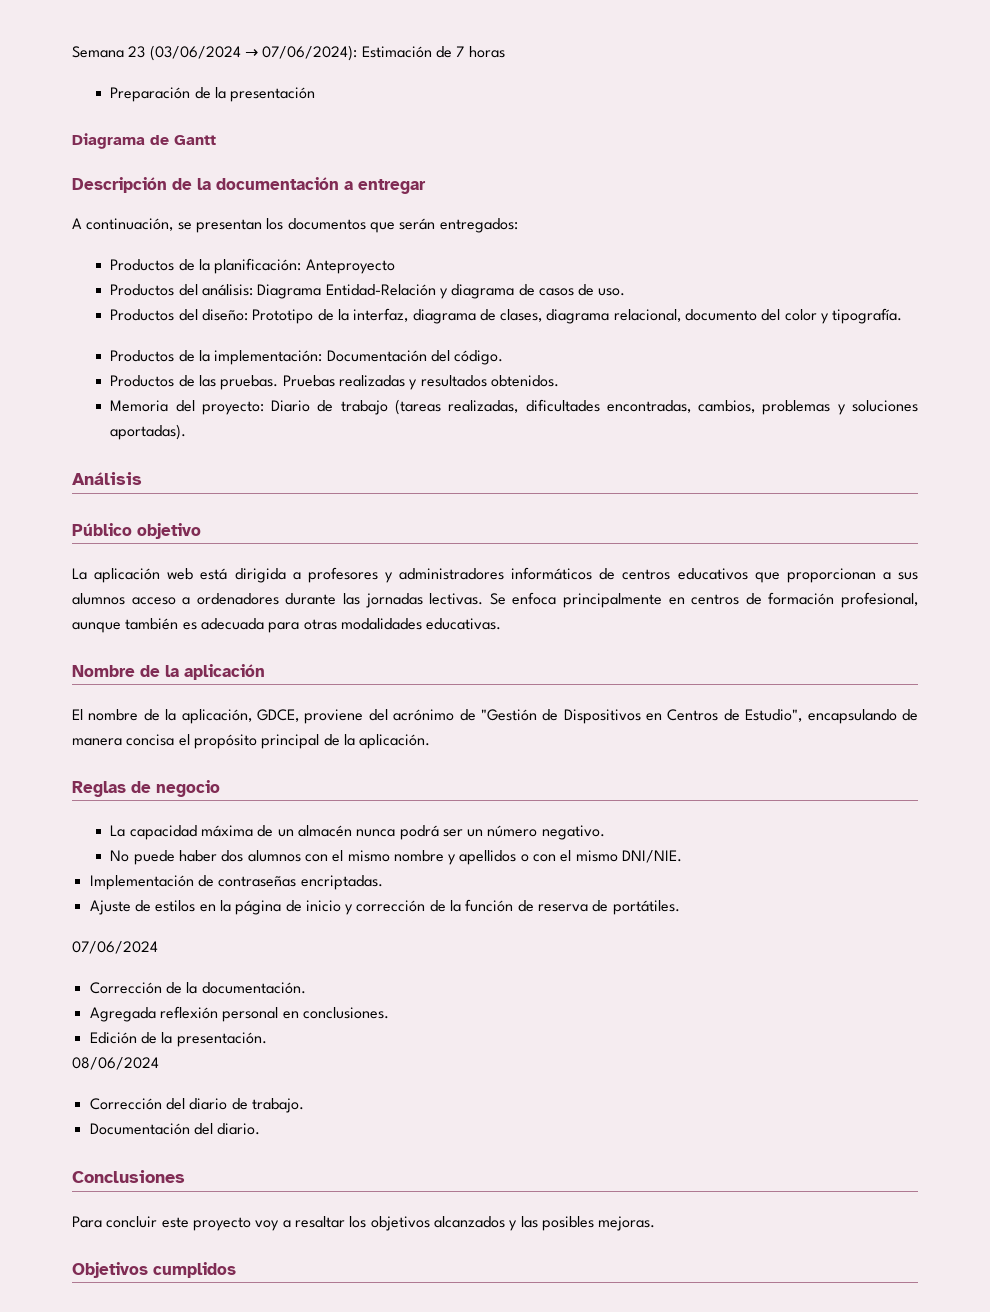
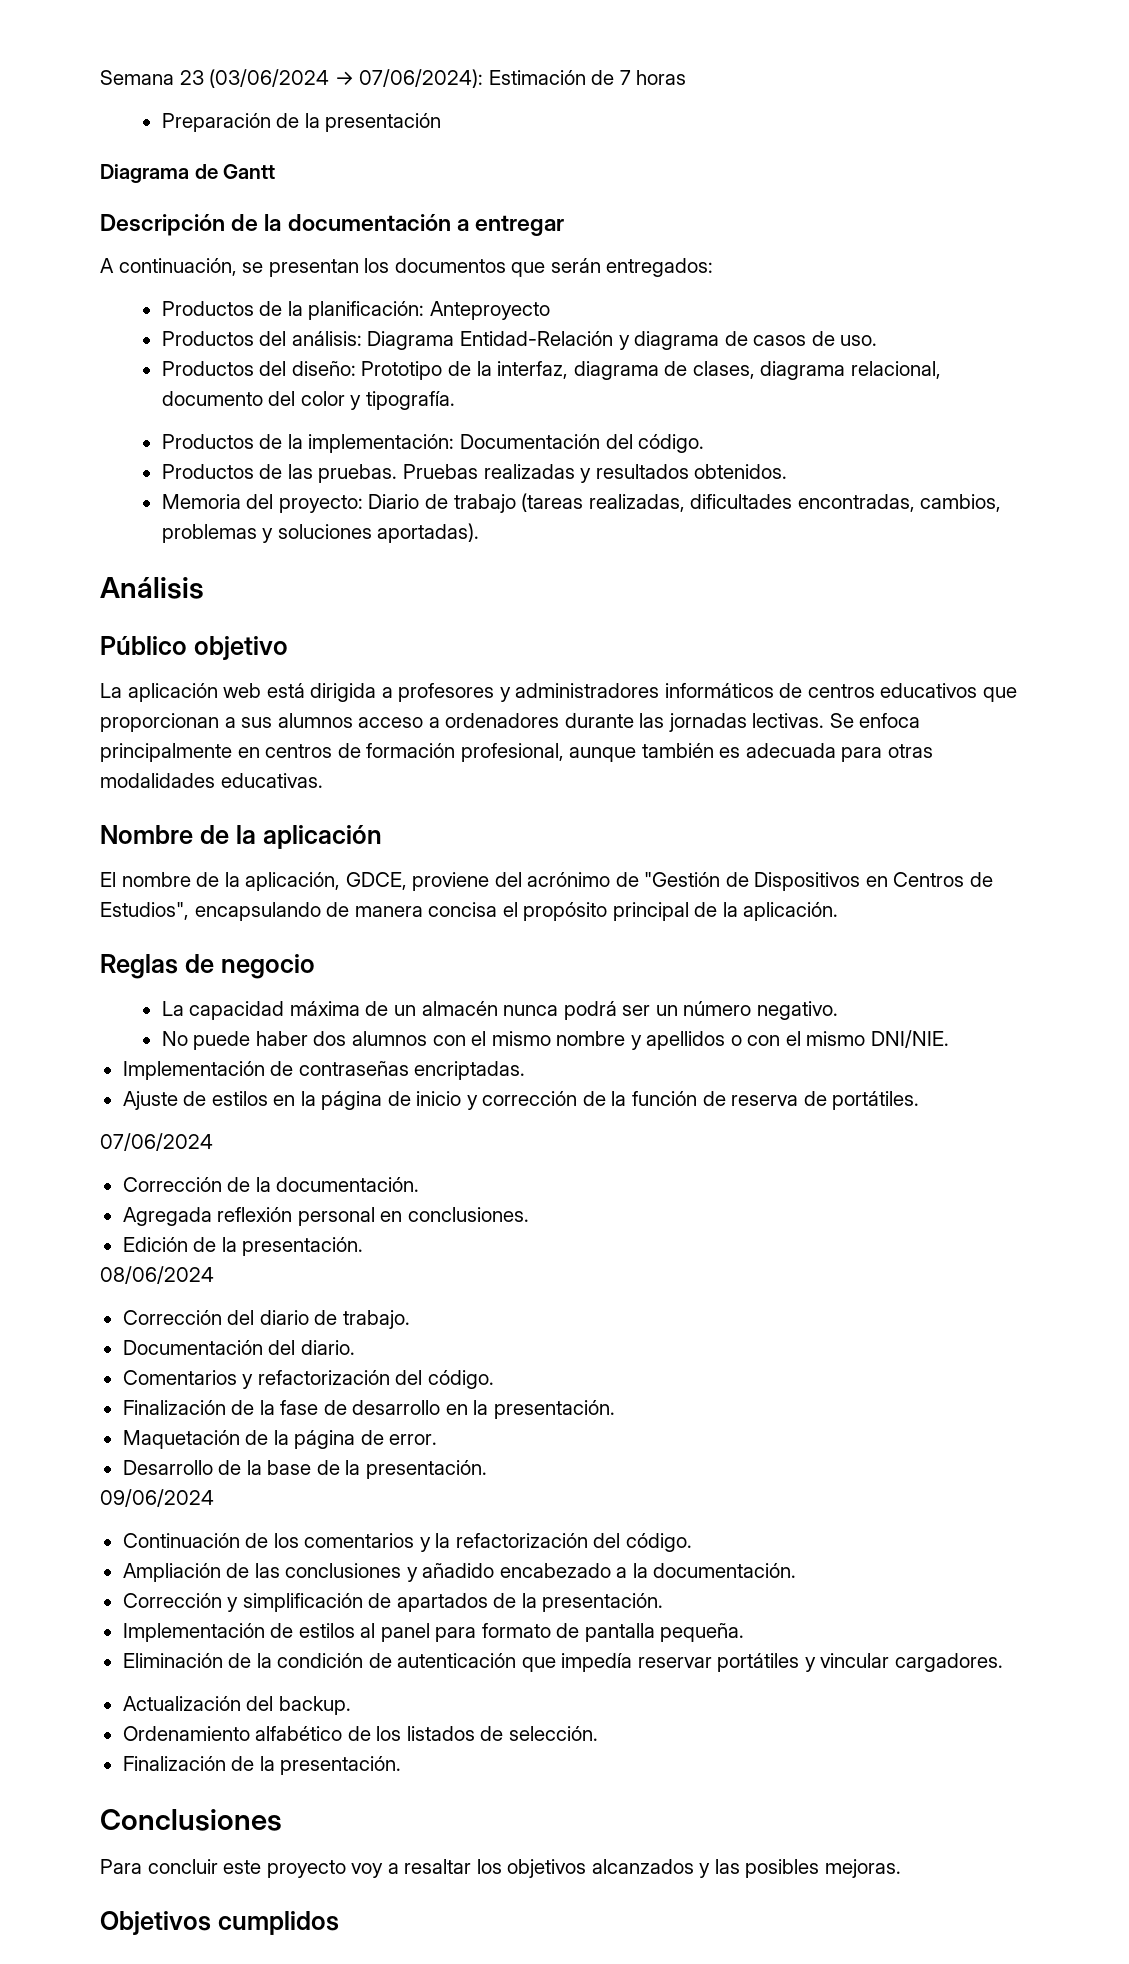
- El nombre de la aplicación, GDCE, proviene del acrónimo de "Gestión de Dispositivos en Centros de Estudio", encapsulando de manera concisa el propósito principal de la aplicación.
+ El nombre de la aplicación, GDCE, proviene del acrónimo de "Gestión de Dispositivos en Centros de Estudios", encapsulando de manera concisa el propósito principal de la aplicación.
+ Comentarios y refactorización del código.
+ Finalización de la fase de desarrollo en la presentación.
+ Maquetación de la página de error.
+ Desarrollo de la base de la presentación.
+ 09/06/2024
+ Continuación de los comentarios y la refactorización del código.
+ Ampliación de las conclusiones y añadido encabezado a la documentación.
+ Corrección y simplificación de apartados de la presentación.
+ Implementación de estilos al panel para formato de pantalla pequeña.
+ Eliminación de la condición de autenticación que impedía reservar portátiles y vincular cargadores.
+ Actualización del backup.
+ Ordenamiento alfabético de los listados de selección.
+ Finalización de la presentación.

